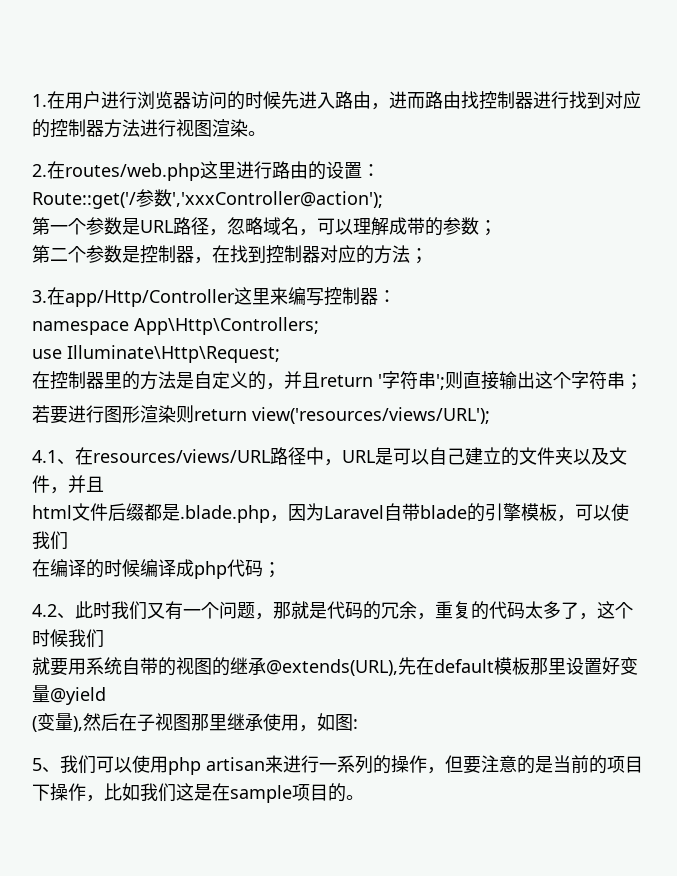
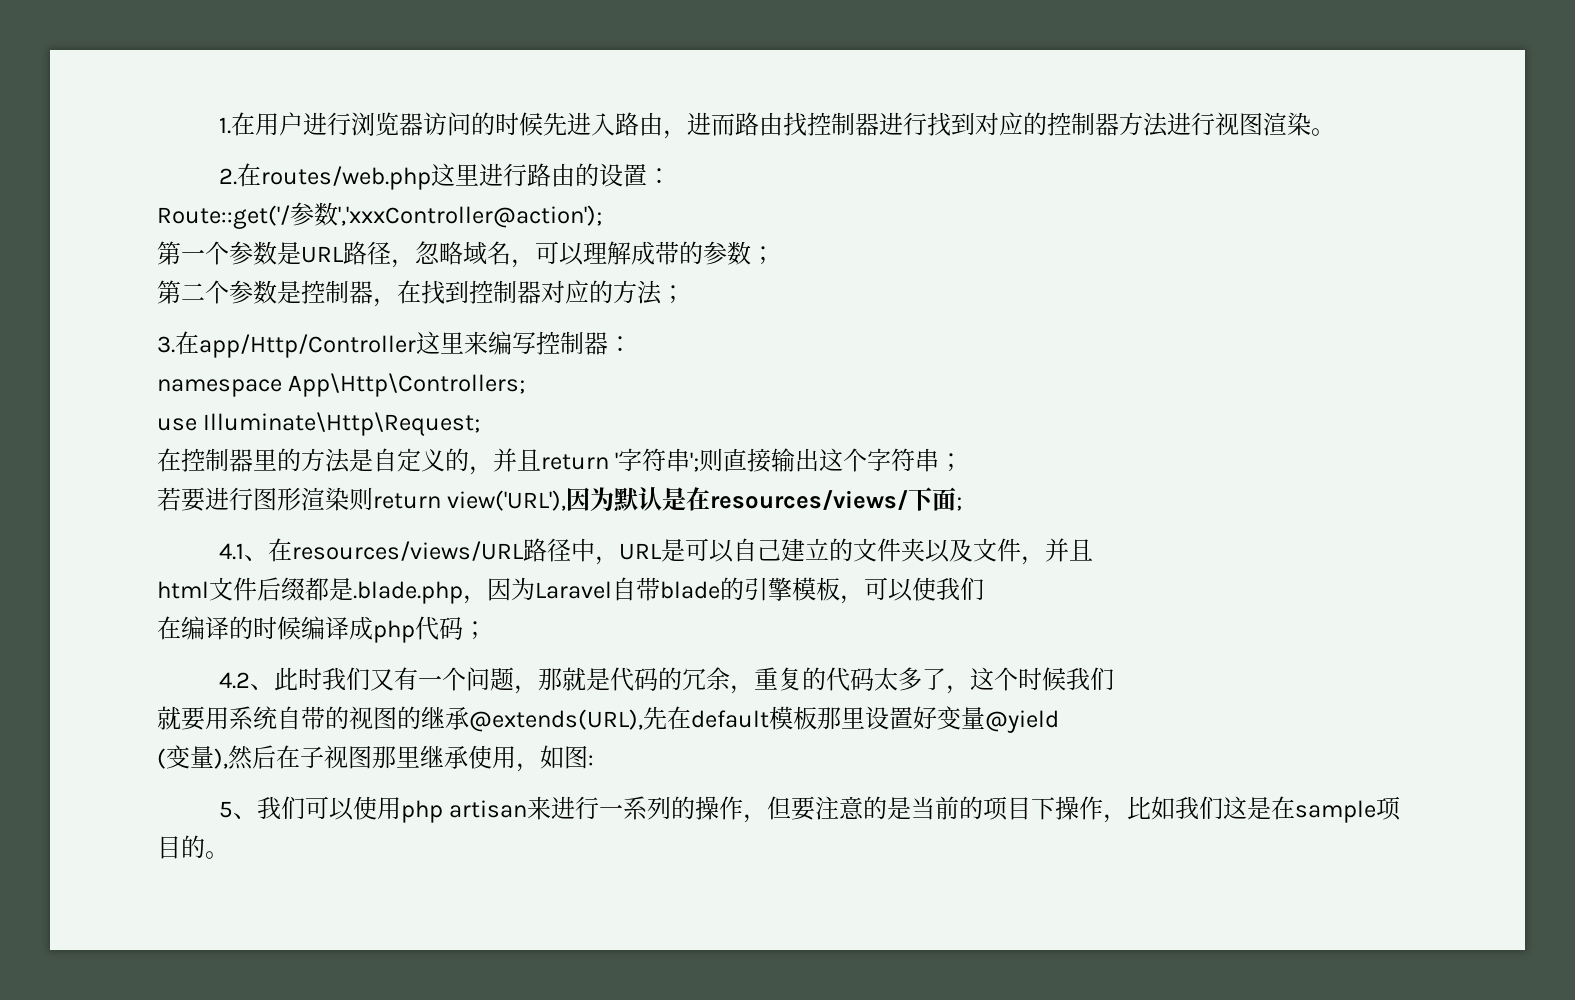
- 若要进行图形渲染则return view('resources/views/URL');
+ 若要进行图形渲染则return view('URL'),因为默认是在resources/views/下面;

